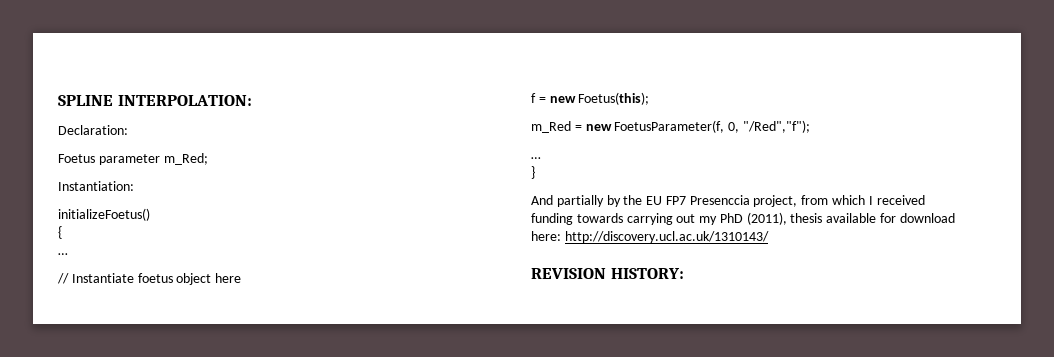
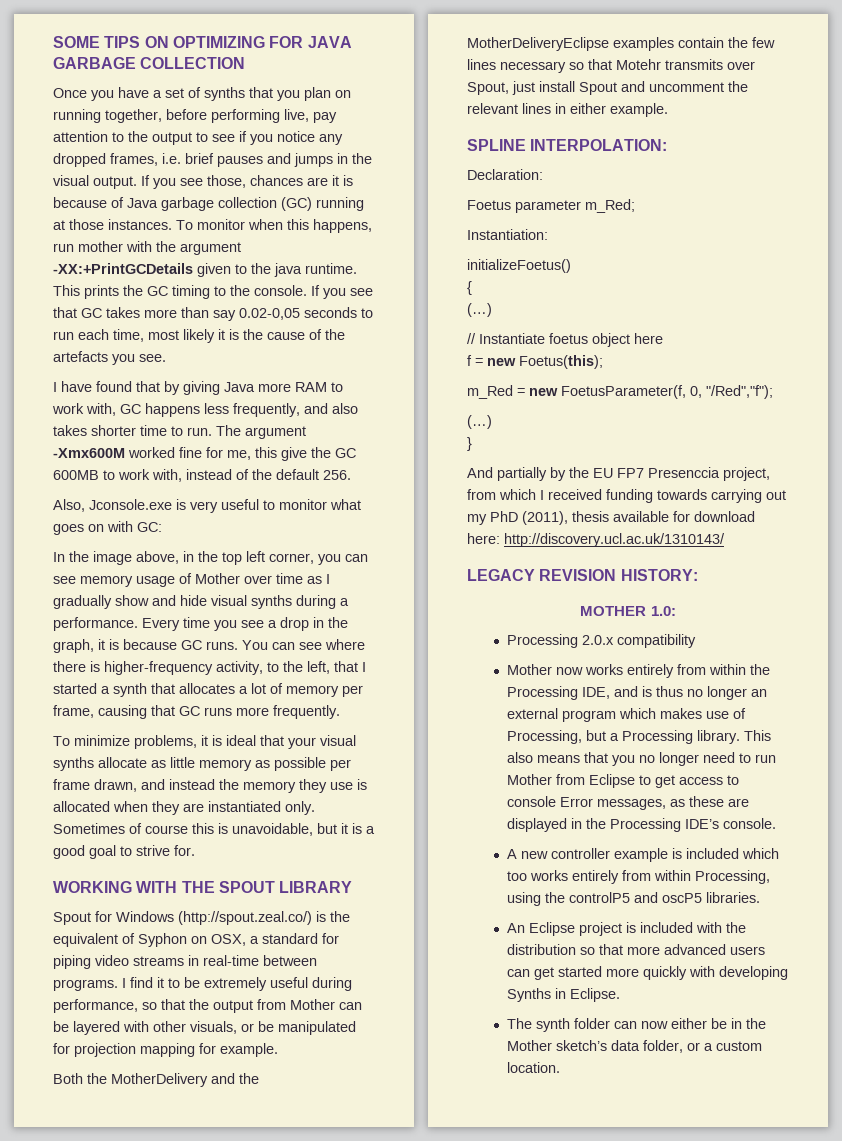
+ SOME TIPS ON OPTIMIZING FOR JAVA GARBAGE COLLECTION
+ Once you have a set of synths that you plan on running together, before performing live, pay attention to the output to see if you notice any dropped frames, i.e. brief pauses and jumps in the visual output. If you see those, chances are it is because of Java garbage collection (GC) running at those instances. To monitor when this happens, run mother with the argument -XX:+PrintGCDetails given to the java runtime. This prints the GC timing to the console. If you see that GC takes more than say 0.02-0,05 seconds to run each time, most likely it is the cause of the artefacts you see.
+ I have found that by giving Java more RAM to work with, GC happens less frequently, and also takes shorter time to run. The argument -Xmx600M worked fine for me, this give the GC 600MB to work with, instead of the default 256.
+ Also, Jconsole.exe is very useful to monitor what goes on with GC:
+ In the image above, in the top left corner, you can see memory usage of Mother over time as I gradually show and hide visual synths during a performance. Every time you see a drop in the graph, it is because GC runs. You can see where there is higher-frequency activity, to the left, that I started a synth that allocates a lot of memory per frame, causing that GC runs more frequently.
+ To minimize problems, it is ideal that your visual synths allocate as little memory as possible per frame drawn, and instead the memory they use is allocated when they are instantiated only. Sometimes of course this is unavoidable, but it is a good goal to strive for.
+ WORKING WITH THE SPOUT LIBRARY
+ Spout for Windows (http://spout.zeal.co/) is the equivalent of Syphon on OSX, a standard for piping video streams in real-time between programs. I find it to be extremely useful during performance, so that the output from Mother can be layered with other visuals, or be manipulated for projection mapping for example.
+ Both the MotherDelivery and the MotherDeliveryEclipse examples contain the few lines necessary so that Motehr transmits over Spout, just install Spout and uncomment the relevant lines in either example.
  {
- …
+ (…)
  m_Red = new FoetusParameter(f, 0, "/Red","f");
- …
+ (…)
- REVISION HISTORY:
+ LEGACY REVISION HISTORY:
+ MOTHER 1.0:
+ Processing 2.0.x compatibility
+ Mother now works entirely from within the Processing IDE, and is thus no longer an external program which makes use of Processing, but a Processing library. This also means that you no longer need to run Mother from Eclipse to get access to console Error messages, as these are displayed in the Processing IDE’s console.
+ A new controller example is included which too works entirely from within Processing, using the controlP5 and oscP5 libraries.
+ An Eclipse project is included with the distribution so that more advanced users can get started more quickly with developing Synths in Eclipse.
+ The synth folder can now either be in the Mother sketch’s data folder, or a custom location.

